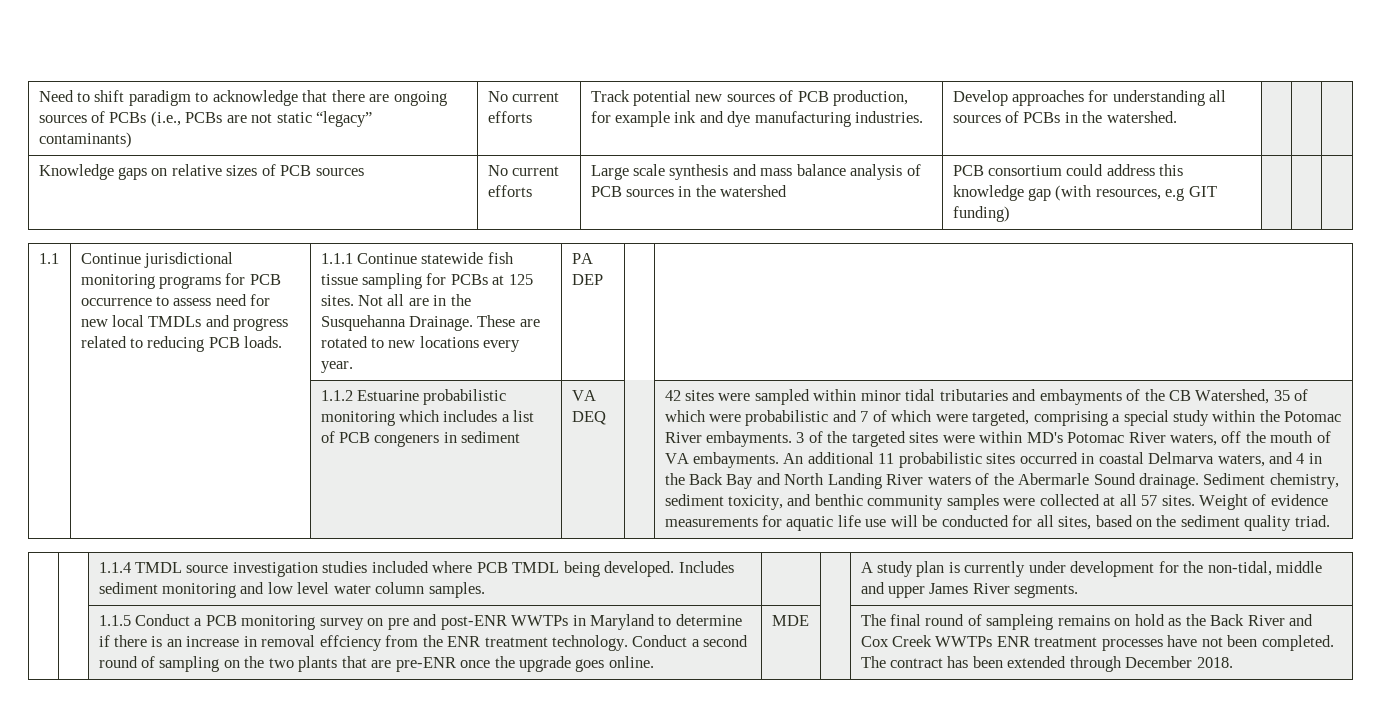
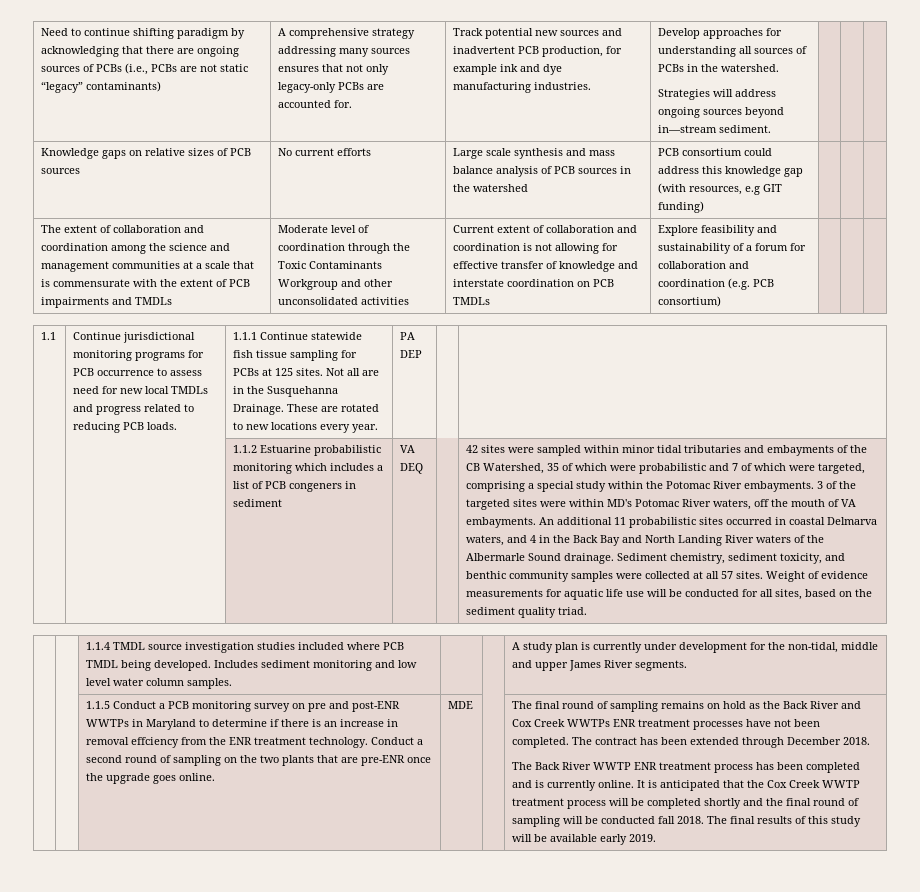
- Need to shift paradigm to acknowledge that there are ongoing sources of PCBs (i.e., PCBs are not static “legacy” contaminants) | No current efforts
+ Need to continue shifting paradigm by acknowledging that there are ongoing sources of PCBs (i.e., PCBs are not static “legacy” contaminants) | A comprehensive strategy addressing many sources ensures that not only legacy-only PCBs are accounted for.
- Track potential new sources of PCB production, for example ink and dye manufacturing industries.
+ Track potential new sources and inadvertent PCB production, for example ink and dye manufacturing industries.
+ Strategies will address ongoing sources beyond in—stream sediment.
+ The extent of collaboration and coordination among the science and management communities at a scale that is commensurate with the extent of PCB impairments and TMDLs | Moderate level of coordination through the Toxic Contaminants Workgroup and other unconsolidated activities | Current extent of collaboration and coordination is not allowing for effective transfer of knowledge and interstate coordination on PCB TMDLs | Explore feasibility and sustainability of a forum for collaboration and coordination (e.g. PCB consortium)
- An additional 11 probabilistic sites occurred in coastal Delmarva waters, and 4 in the Back Bay and North Landing River waters of the Abermarle Sound drainage.
+ An additional 11 probabilistic sites occurred in coastal Delmarva waters, and 4 in the Back Bay and North Landing River waters of the Albermarle Sound drainage.
- The final round of sampleing remains on hold as the Back River and Cox Creek WWTPs ENR treatment processes have not been completed.
+ The final round of sampling remains on hold as the Back River and Cox Creek WWTPs ENR treatment processes have not been completed.
+ The Back River WWTP ENR treatment process has been completed and is currently online. It is anticipated that the Cox Creek WWTP treatment process will be completed shortly and the final round of sampling will be conducted fall 2018. The final results of this study will be available early 2019.

